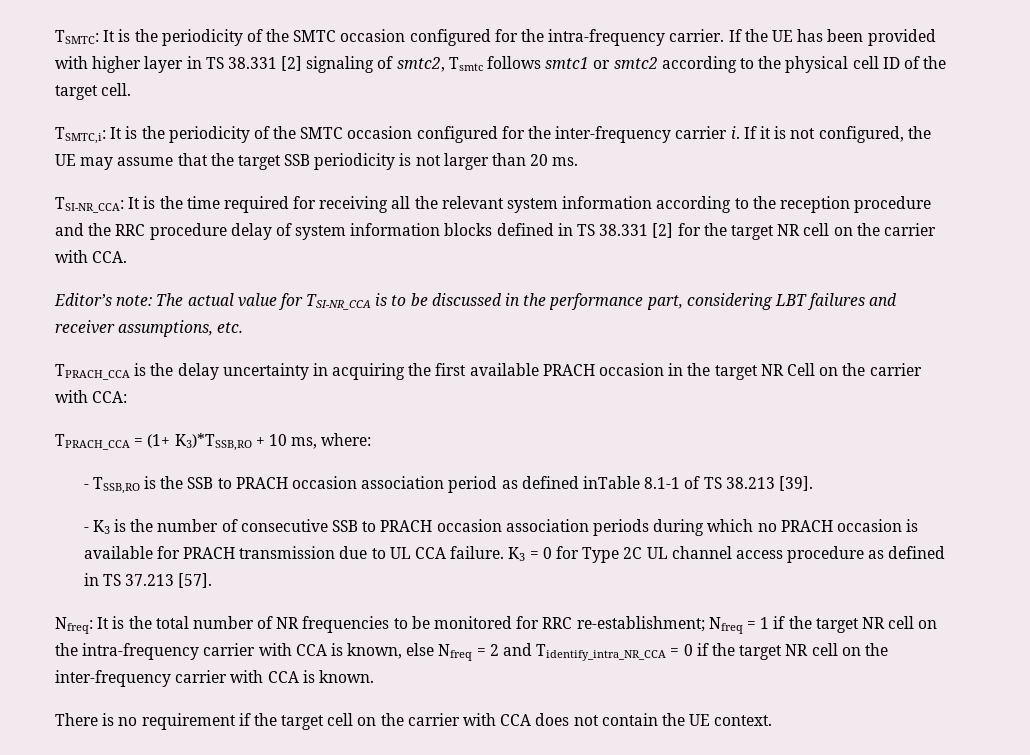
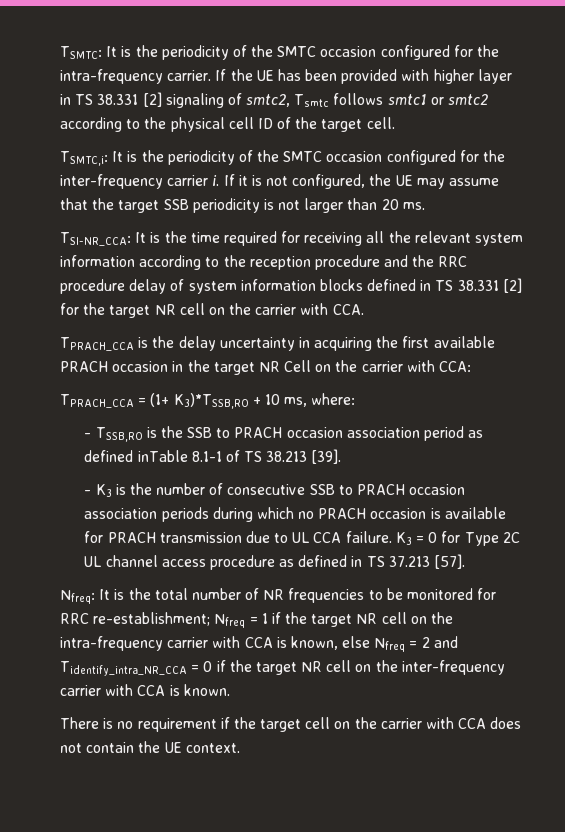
- Editor’s note: The actual value for TSI-NR_CCA is to be discussed in the performance part, considering LBT failures and receiver assumptions, etc.

